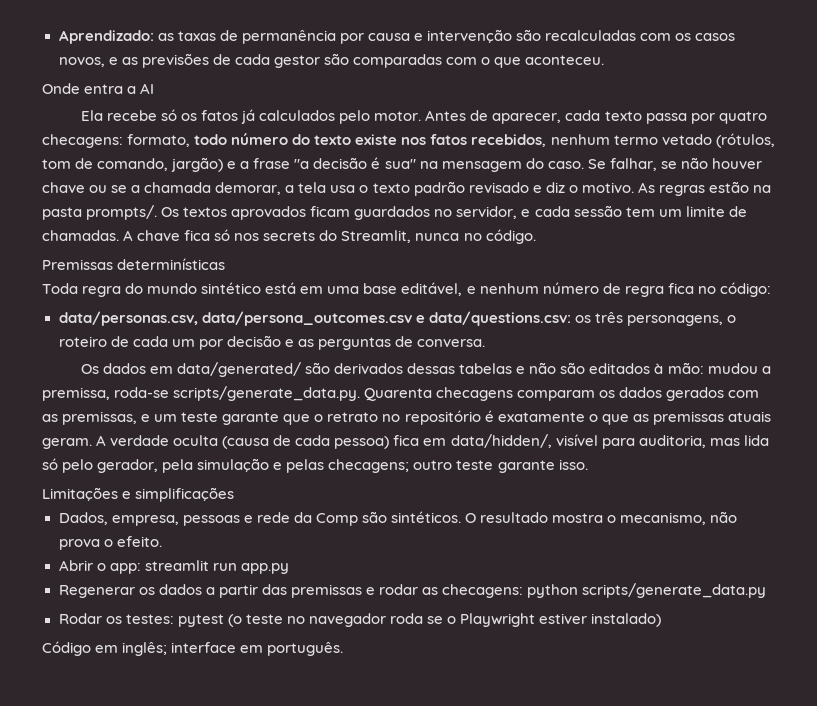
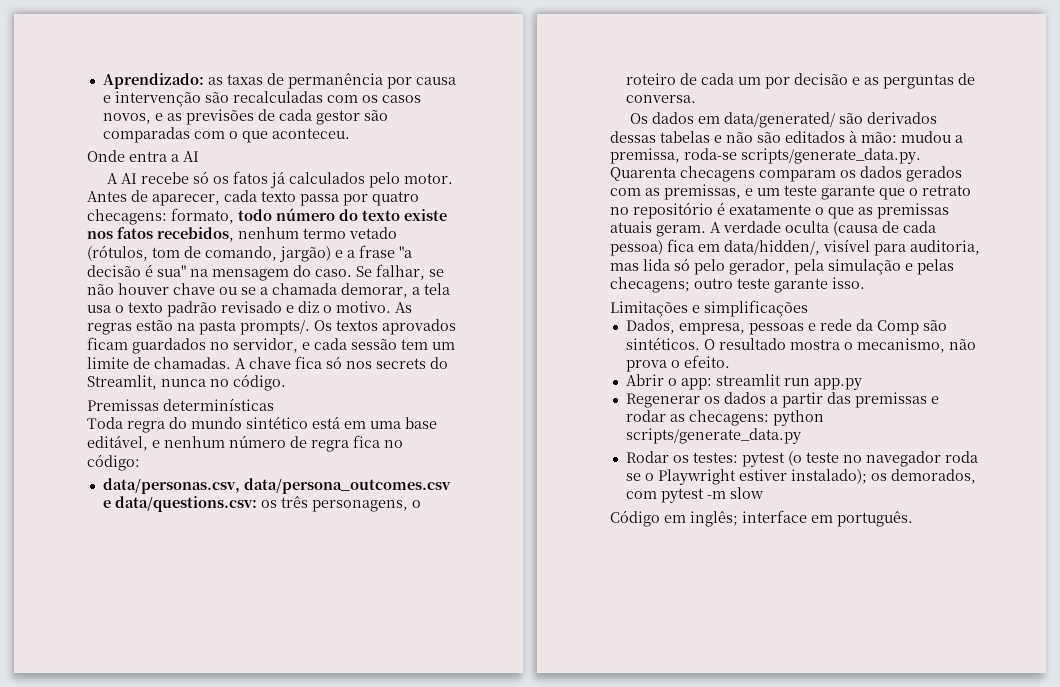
- Ela recebe só os fatos já calculados pelo motor.
+ A AI recebe só os fatos já calculados pelo motor.
- Rodar os testes: pytest (o teste no navegador roda se o Playwright estiver instalado)
+ Rodar os testes: pytest (o teste no navegador roda se o Playwright estiver instalado); os demorados, com pytest -m slow

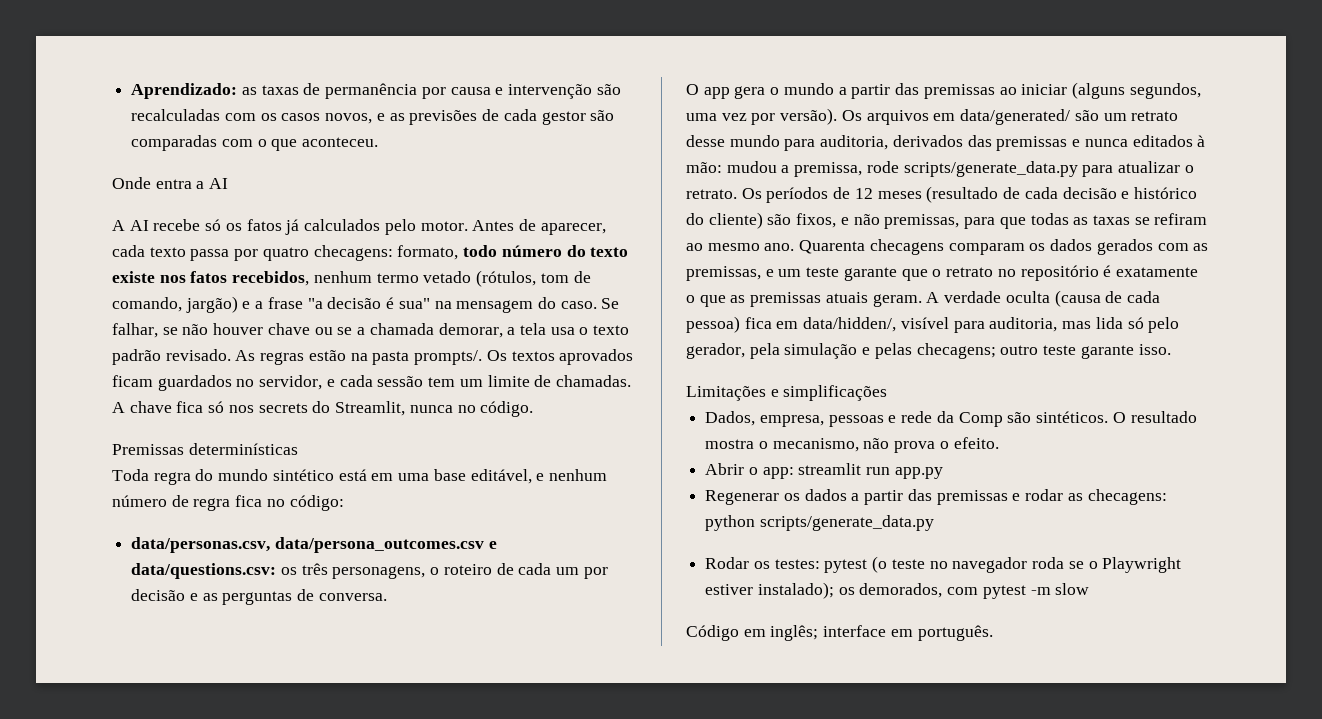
- Se falhar, se não houver chave ou se a chamada demorar, a tela usa o texto padrão revisado e diz o motivo.
+ Se falhar, se não houver chave ou se a chamada demorar, a tela usa o texto padrão revisado.
- Os dados em data/generated/ são derivados dessas tabelas e não são editados à mão: mudou a premissa, roda-se scripts/generate_data.py. Quarenta checagens comparam os dados gerados com as premissas, e um teste garante que o retrato no repositório é exatamente o que as premissas atuais geram.
+ O app gera o mundo a partir das premissas ao iniciar (alguns segundos, uma vez por versão). Os arquivos em data/generated/ são um retrato desse mundo para auditoria, derivados das premissas e nunca editados à mão: mudou a premissa, rode scripts/generate_data.py para atualizar o retrato. Os períodos de 12 meses (resultado de cada decisão e histórico do cliente) são fixos, e não premissas, para que todas as taxas se refiram ao mesmo ano. Quarenta checagens comparam os dados gerados com as premissas, e um teste garante que o retrato no repositório é exatamente o que as premissas atuais geram.

